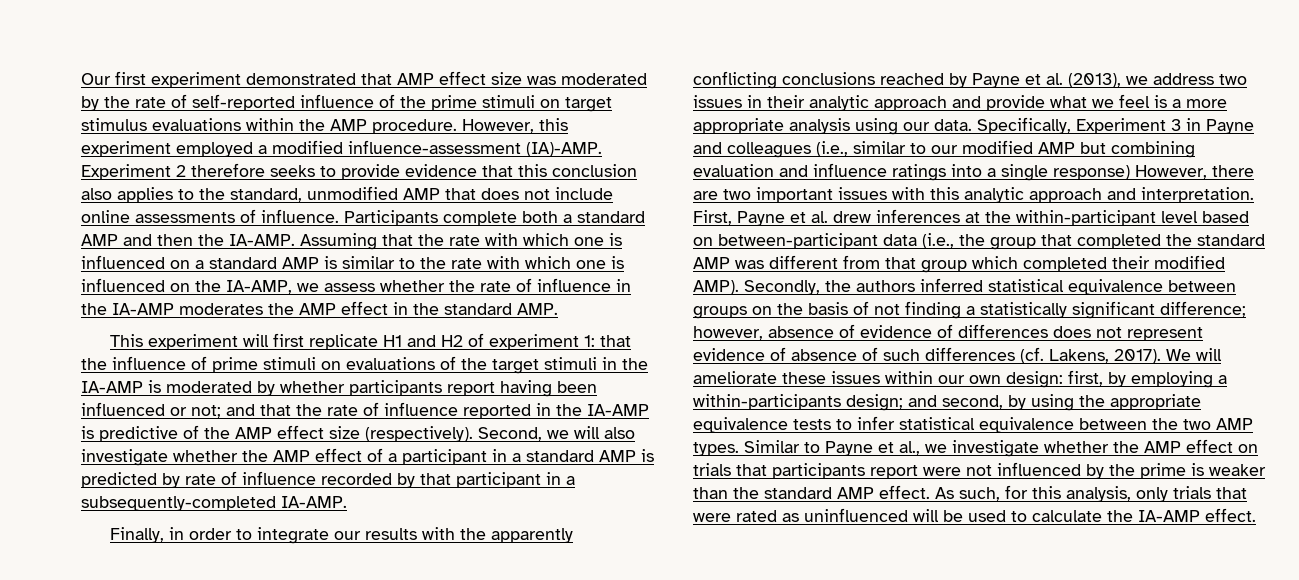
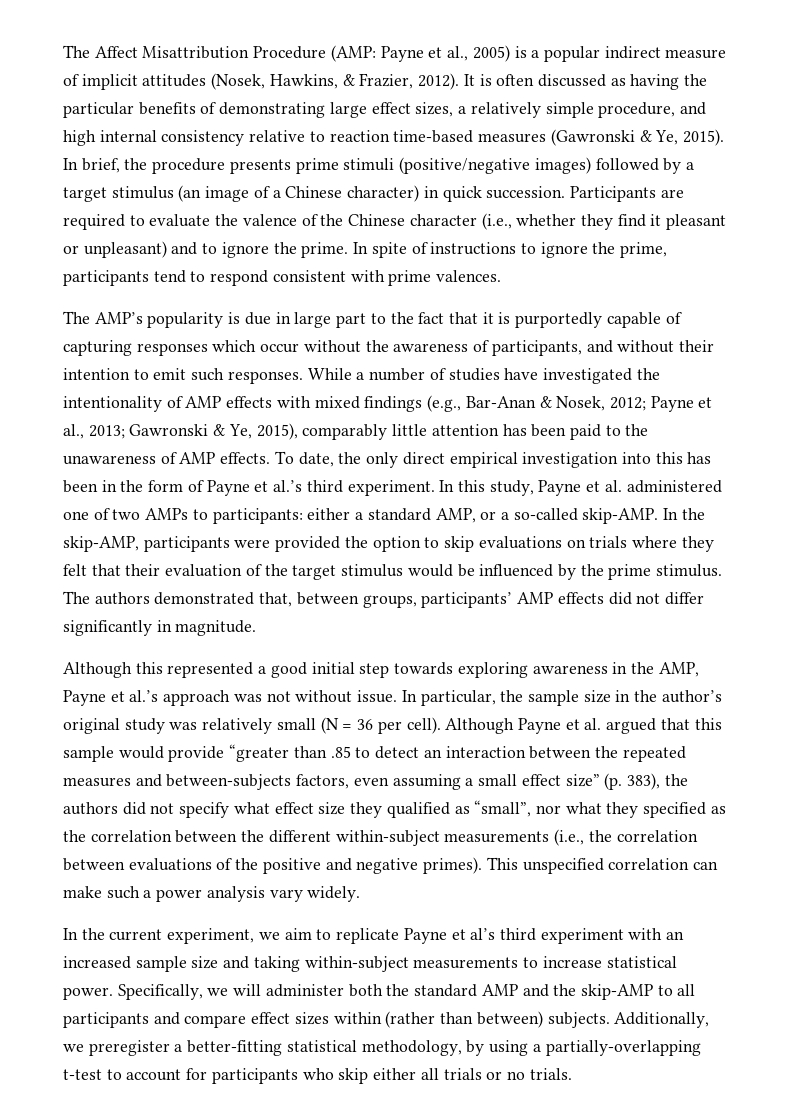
- Our first experiment demonstrated that AMP effect size was moderated by the rate of self-reported influence of the prime stimuli on target stimulus evaluations within the AMP procedure. However, this experiment employed a modified influence-assessment (IA)-AMP. Experiment 2 therefore seeks to provide evidence that this conclusion also applies to the standard, unmodified AMP that does not include online assessments of influence. Participants complete both a standard AMP and then the IA-AMP. Assuming that the rate with which one is influenced on a standard AMP is similar to the rate with which one is influenced on the IA-AMP, we assess whether the rate of influence in the IA-AMP moderates the AMP effect in the standard AMP.
- This experiment will first replicate H1 and H2 of experiment 1: that the influence of prime stimuli on evaluations of the target stimuli in the IA-AMP is moderated by whether participants report having been influenced or not; and that the rate of influence reported in the IA-AMP is predictive of the AMP effect size (respectively). Second, we will also investigate whether the AMP effect of a participant in a standard AMP is predicted by rate of influence recorded by that participant in a subsequently-completed IA-AMP.
- Finally, in order to integrate our results with the apparently conflicting conclusions reached by Payne et al. (2013), we address two issues in their analytic approach and provide what we feel is a more appropriate analysis using our data. Specifically, Experiment 3 in Payne and colleagues (i.e., similar to our modified AMP but combining evaluation and influence ratings into a single response) However, there are two important issues with this analytic approach and interpretation. First, Payne et al. drew inferences at the within-participant level based on between-participant data (i.e., the group that completed the standard AMP was different from that group which completed their modified AMP). Secondly, the authors inferred statistical equivalence between groups on the basis of not finding a statistically significant difference; however, absence of evidence of differences does not represent evidence of absence of such differences (cf. Lakens, 2017). We will ameliorate these issues within our own design: first, by employing a within-participants design; and second, by using the appropriate equivalence tests to infer statistical equivalence between the two AMP types. Similar to Payne et al., we investigate whether the AMP effect on trials that participants report were not influenced by the prime is weaker than the standard AMP effect. As such, for this analysis, only trials that were rated as uninfluenced will be used to calculate the IA-AMP effect.
+ The Affect Misattribution Procedure (AMP: Payne et al., 2005) is a popular indirect measure of implicit attitudes (Nosek, Hawkins, & Frazier, 2012). It is often discussed as having the particular benefits of demonstrating large effect sizes, a relatively simple procedure, and high internal consistency relative to reaction time-based measures (Gawronski & Ye, 2015). In brief, the procedure presents prime stimuli (positive/negative images) followed by a target stimulus (an image of a Chinese character) in quick succession. Participants are required to evaluate the valence of the Chinese character (i.e., whether they find it pleasant or unpleasant) and to ignore the prime. In spite of instructions to ignore the prime, participants tend to respond consistent with prime valences.
+ The AMP’s popularity is due in large part to the fact that it is purportedly capable of capturing responses which occur without the awareness of participants, and without their intention to emit such responses. While a number of studies have investigated the intentionality of AMP effects with mixed findings (e.g., Bar-Anan & Nosek, 2012; Payne et al., 2013; Gawronski & Ye, 2015), comparably little attention has been paid to the unawareness of AMP effects. To date, the only direct empirical investigation into this has been in the form of Payne et al.’s third experiment. In this study, Payne et al. administered one of two AMPs to participants: either a standard AMP, or a so-called skip-AMP. In the skip-AMP, participants were provided the option to skip evaluations on trials where they felt that their evaluation of the target stimulus would be influenced by the prime stimulus. The authors demonstrated that, between groups, participants’ AMP effects did not differ significantly in magnitude.
+ Although this represented a good initial step towards exploring awareness in the AMP, Payne et al.’s approach was not without issue. In particular, the sample size in the author’s original study was relatively small (N = 36 per cell). Although Payne et al. argued that this sample would provide “greater than .85 to detect an interaction between the repeated measures and between-subjects factors, even assuming a small effect size” (p. 383), the authors did not specify what effect size they qualified as “small”, nor what they specified as the correlation between the different within-subject measurements (i.e., the correlation between evaluations of the positive and negative primes). This unspecified correlation can make such a power analysis vary widely.
+ In the current experiment, we aim to replicate Payne et al’s third experiment with an increased sample size and taking within-subject measurements to increase statistical power. Specifically, we will administer both the standard AMP and the skip-AMP to all participants and compare effect sizes within (rather than between) subjects. Additionally, we preregister a better-fitting statistical methodology, by using a partially-overlapping t-test to account for participants who skip either all trials or no trials.

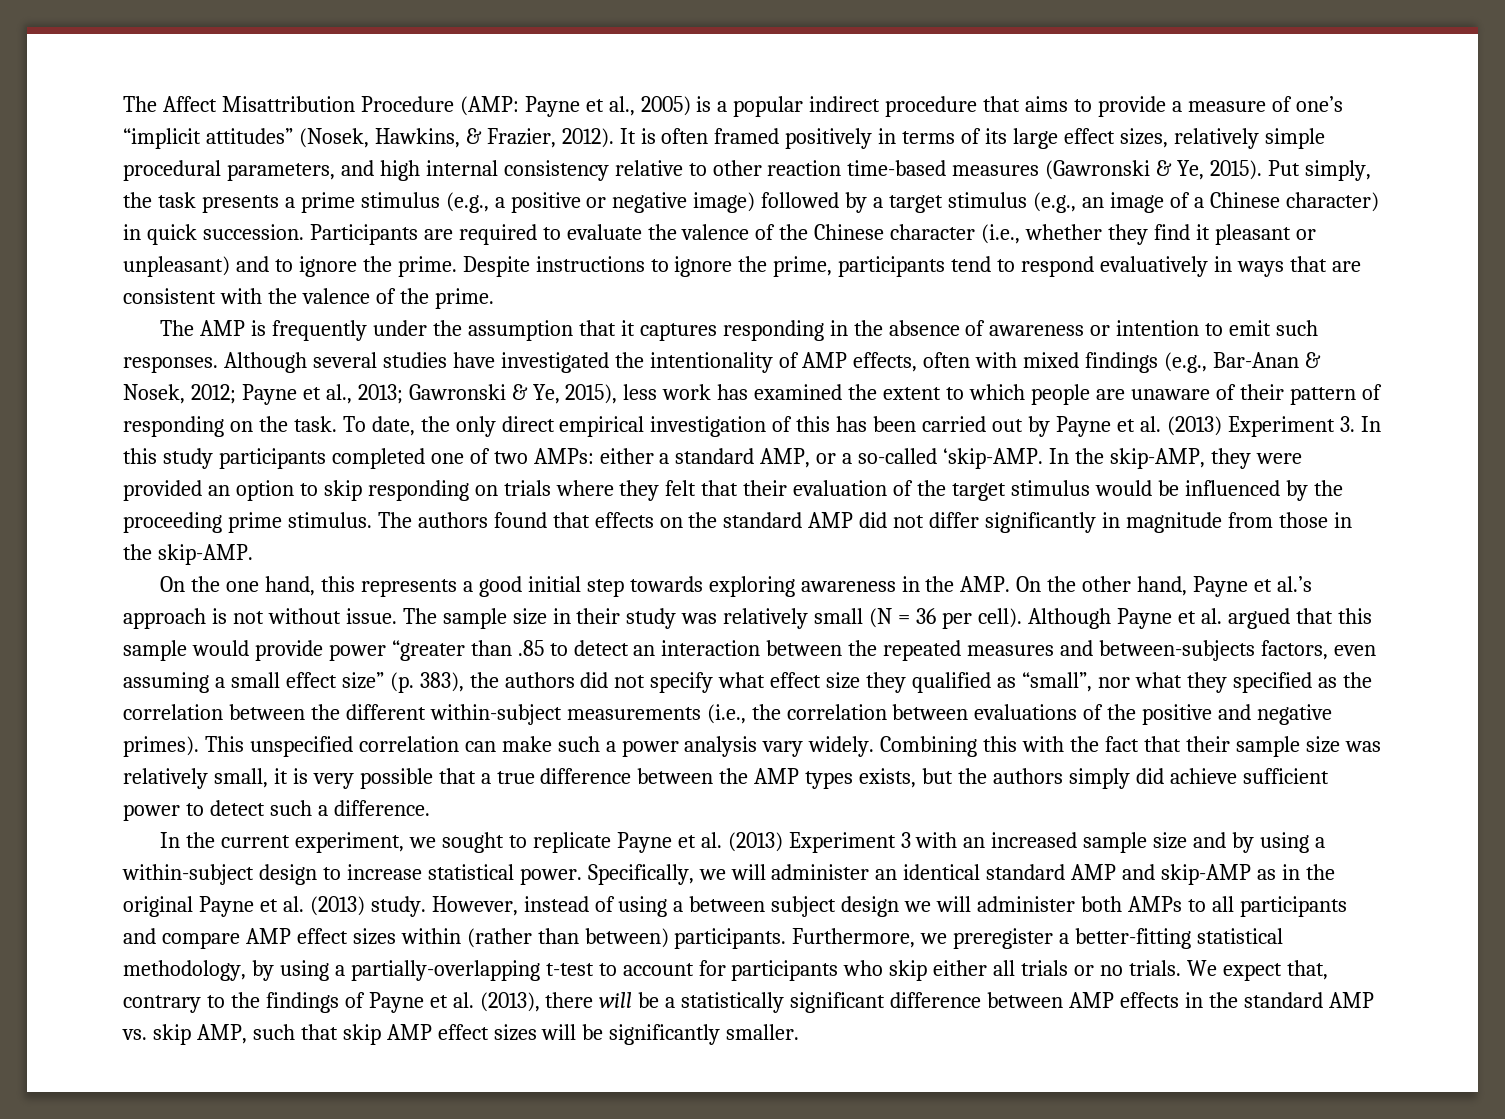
- The Affect Misattribution Procedure (AMP: Payne et al., 2005) is a popular indirect measure of implicit attitudes (Nosek, Hawkins, & Frazier, 2012).
+ The Affect Misattribution Procedure (AMP: Payne et al., 2005) is a popular indirect procedure that aims to provide a measure of one’s “implicit attitudes” (Nosek, Hawkins, & Frazier, 2012).
- It is often discussed as having the particular benefits of demonstrating large effect sizes, a relatively simple procedure, and high internal consistency relative to reaction time-based measures (Gawronski & Ye, 2015).
+ It is often framed positively in terms of its large effect sizes, relatively simple procedural parameters, and high internal consistency relative to other reaction time-based measures (Gawronski & Ye, 2015).
- In brief, the procedure presents prime stimuli (positive/negative images) followed by a target stimulus (an image of a Chinese character) in quick succession.
+ Put simply, the task presents a prime stimulus (e.g., a positive or negative image) followed by a target stimulus (e.g., an image of a Chinese character) in quick succession.
- In spite of instructions to ignore the prime, participants tend to respond consistent with prime valences.
- The AMP’s popularity is due in large part to the fact that it is purportedly capable of capturing responses which occur without the awareness of participants, and without their intention to emit such responses.
+ Despite instructions to ignore the prime, participants tend to respond evaluatively in ways that are consistent with the valence of the prime.
+ The AMP is frequently under the assumption that it captures responding in the absence of awareness or intention to emit such responses.
- While a number of studies have investigated the intentionality of AMP effects with mixed findings (e.g., Bar-Anan & Nosek, 2012; Payne et al., 2013; Gawronski & Ye, 2015), comparably little attention has been paid to the unawareness of AMP effects.
+ Although several studies have investigated the intentionality of AMP effects, often with mixed findings (e.g., Bar-Anan & Nosek, 2012; Payne et al., 2013; Gawronski & Ye, 2015), less work has examined the extent to which people are unaware of their pattern of responding on the task.
- To date, the only direct empirical investigation into this has been in the form of Payne et al.’s third experiment. In this study, Payne et al. administered one of two AMPs to participants: either a standard AMP, or a so-called skip-AMP.
+ To date, the only direct empirical investigation of this has been carried out by Payne et al. (2013) Experiment 3. In this study participants completed one of two AMPs: either a standard AMP, or a so-called ‘skip-AMP.
- In the skip-AMP, participants were provided the option to skip evaluations on trials where they felt that their evaluation of the target stimulus would be influenced by the prime stimulus.
+ In the skip-AMP, they were provided an option to skip responding on trials where they felt that their evaluation of the target stimulus would be influenced by the proceeding prime stimulus.
- The authors demonstrated that, between groups, participants’ AMP effects did not differ significantly in magnitude.
- Although this represented a good initial step towards exploring awareness in the AMP, Payne et al.’s approach was not without issue.
+ The authors found that effects on the standard AMP did not differ significantly in magnitude from those in the skip-AMP.
+ On the one hand, this represents a good initial step towards exploring awareness in the AMP. On the other hand, Payne et al.’s approach is not without issue.
- In particular, the sample size in the author’s original study was relatively small (N = 36 per cell).
+ The sample size in their study was relatively small (N = 36 per cell).
- Although Payne et al. argued that this sample would provide “greater than .85 to detect an interaction between the repeated measures and between-subjects factors, even assuming a small effect size” (p. 383), the authors did not specify what effect size they qualified as “small”, nor what they specified as the correlation between the different within-subject measurements (i.e., the correlation between evaluations of the positive and negative primes).
+ Although Payne et al. argued that this sample would provide power “greater than .85 to detect an interaction between the repeated measures and between-subjects factors, even assuming a small effect size” (p. 383), the authors did not specify what effect size they qualified as “small”, nor what they specified as the correlation between the different within-subject measurements (i.e., the correlation between evaluations of the positive and negative primes).
+ Combining this with the fact that their sample size was relatively small, it is very possible that a true difference between the AMP types exists, but the authors simply did achieve sufficient power to detect such a difference.
- In the current experiment, we aim to replicate Payne et al’s third experiment with an increased sample size and taking within-subject measurements to increase statistical power.
+ In the current experiment, we sought to replicate Payne et al. (2013) Experiment 3 with an increased sample size and by using a within-subject design to increase statistical power.
- Specifically, we will administer both the standard AMP and the skip-AMP to all participants and compare effect sizes within (rather than between) subjects. Additionally, we preregister a better-fitting statistical methodology, by using a partially-overlapping t-test to account for participants who skip either all trials or no trials.
+ Specifically, we will administer an identical standard AMP and skip-AMP as in the original Payne et al. (2013) study. However, instead of using a between subject design we will administer both AMPs to all participants and compare AMP effect sizes within (rather than between) participants. Furthermore, we preregister a better-fitting statistical methodology, by using a partially-overlapping t-test to account for participants who skip either all trials or no trials.
+ We expect that, contrary to the findings of Payne et al. (2013), there will be a statistically significant difference between AMP effects in the standard AMP vs. skip AMP, such that skip AMP effect sizes will be significantly smaller.

